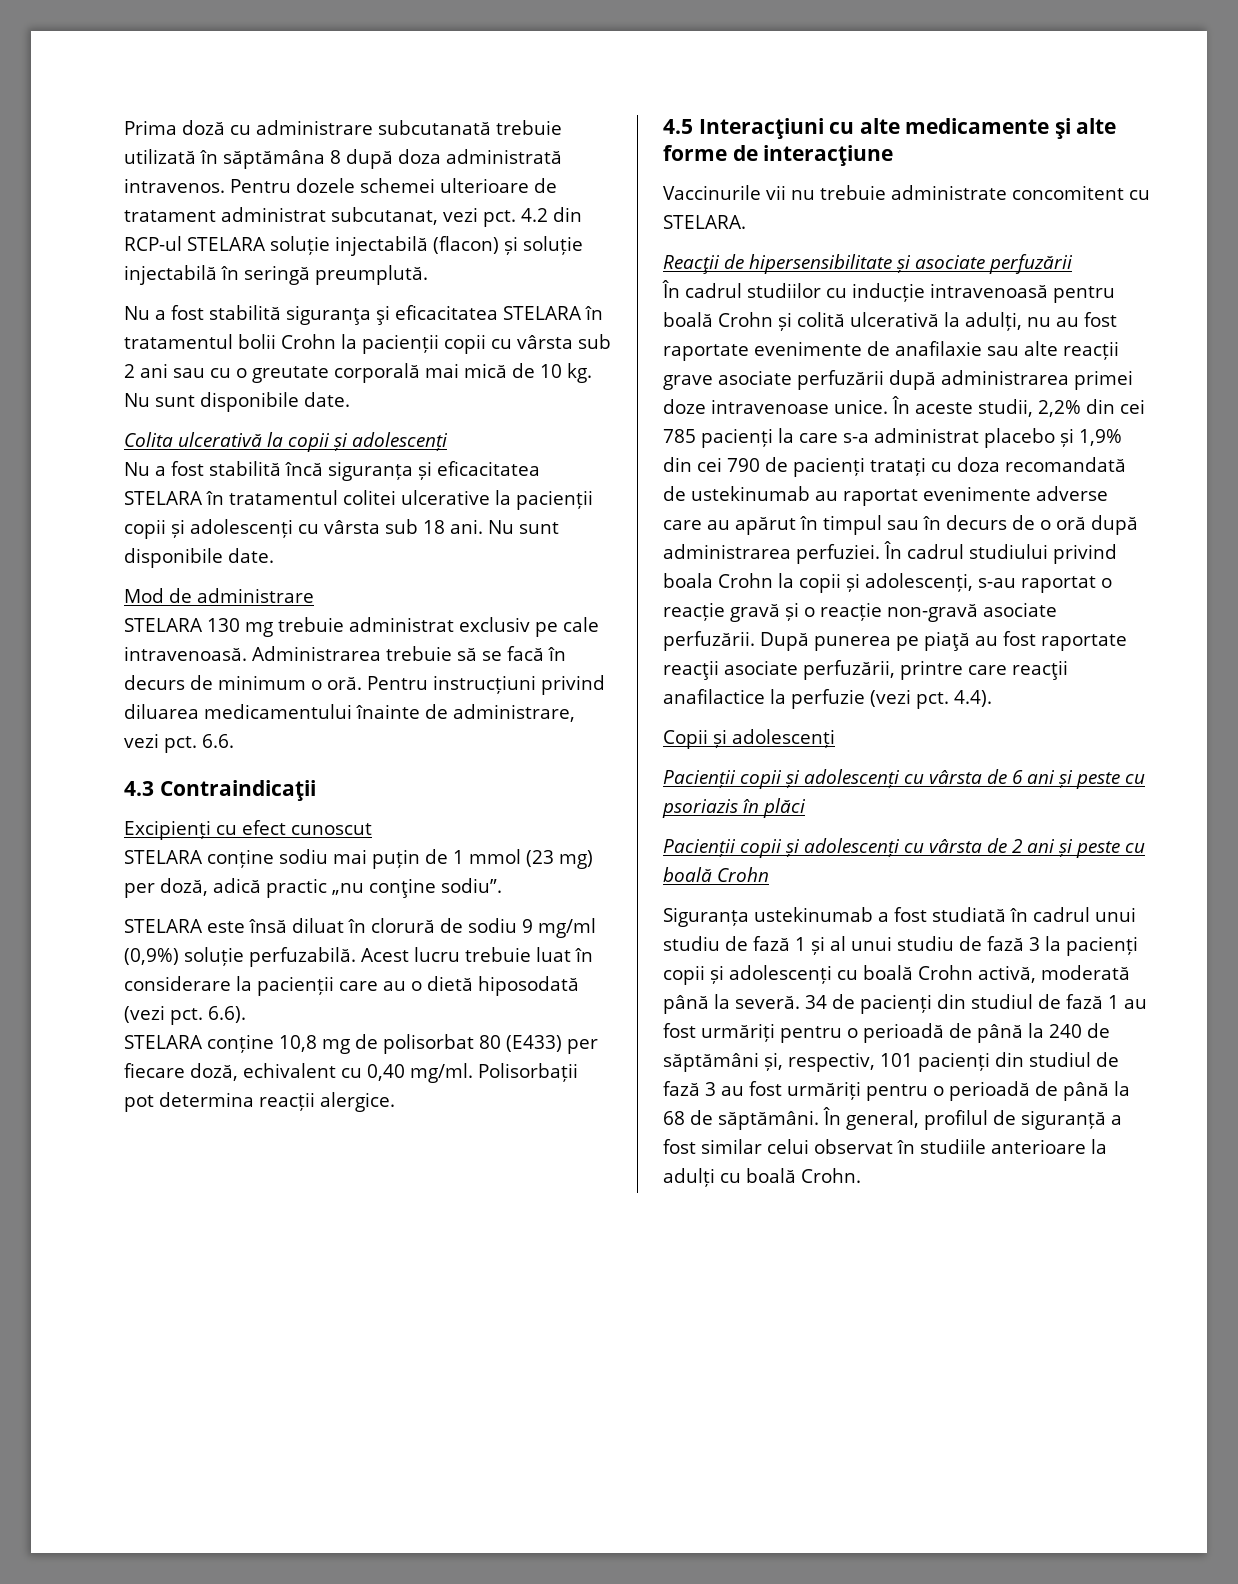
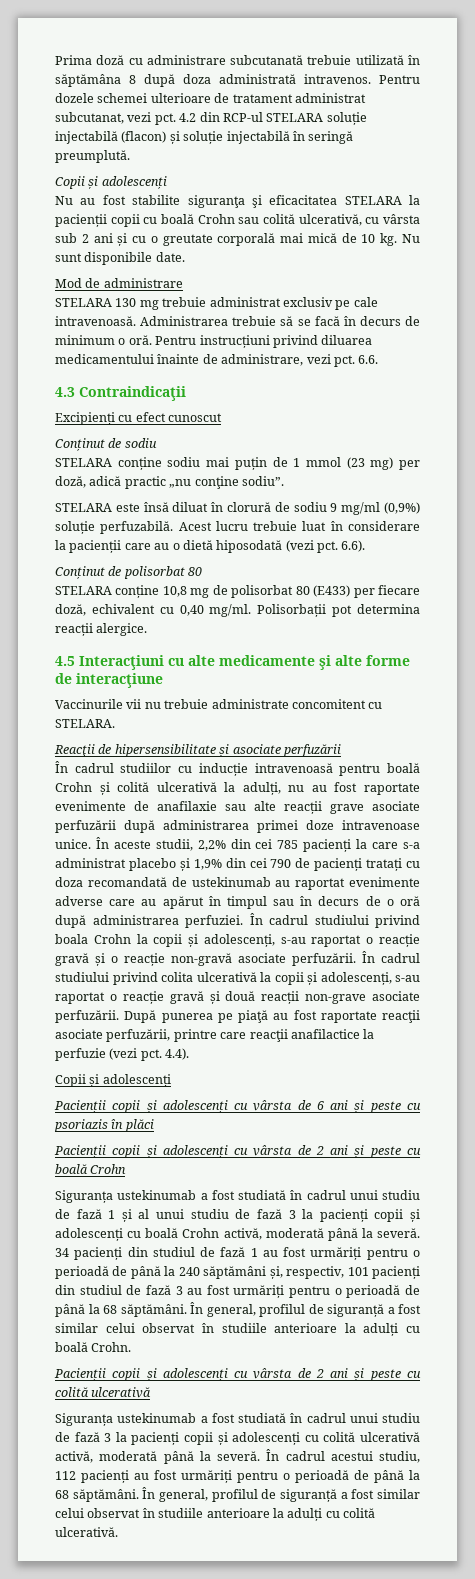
  4.2 din RCP-ul STELARA soluție injectabilă (flacon) și soluție injectabilă în seringă preumplută.
- Nu a fost stabilită siguranţa şi eficacitatea STELARA în tratamentul bolii Crohn la pacienții copii cu vârsta sub 2 ani sau cu o greutate corporală mai mică de 10 kg.
+ Copii și adolescenți
+ Nu au fost stabilite siguranţa şi eficacitatea STELARA la pacienții copii cu boală Crohn sau colită ulcerativă, cu vârsta sub 2 ani și cu o greutate corporală mai mică de 10 kg.
- Colita ulcerativă la copii și adolescenți
- Nu a fost stabilită încă siguranța și eficacitatea STELARA în tratamentul colitei ulcerative la pacienții copii și adolescenți cu vârsta sub 18 ani. Nu sunt disponibile date.
+ Conținut de sodiu
+ Conținut de polisorbat 80
+ În cadrul studiului privind colita ulcerativă la copii și adolescenți, s-au raportat o reacție gravă și două reacții non-grave asociate perfuzării.
- 34 de pacienți din studiul de fază 1 au fost urmăriți pentru o perioadă de până la 240 de săptămâni și, respectiv, 101 pacienți din studiul de fază 3 au fost urmăriți pentru o perioadă de până la 68 de săptămâni.
+ 34 pacienți din studiul de fază 1 au fost urmăriți pentru o perioadă de până la 240 săptămâni și, respectiv, 101 pacienți din studiul de fază 3 au fost urmăriți pentru o perioadă de până la 68 săptămâni.
+ Pacienții copii și adolescenți cu vârsta de 2 ani și peste cu colită ulcerativă
+ Siguranța ustekinumab a fost studiată în cadrul unui studiu de fază 3 la pacienți copii și adolescenți cu colită ulcerativă activă, moderată până la severă. În cadrul acestui studiu, 112 pacienți au fost urmăriți pentru o perioadă de până la 68 săptămâni. În general, profilul de siguranță a fost similar celui observat în studiile anterioare la adulți cu colită ulcerativă.

